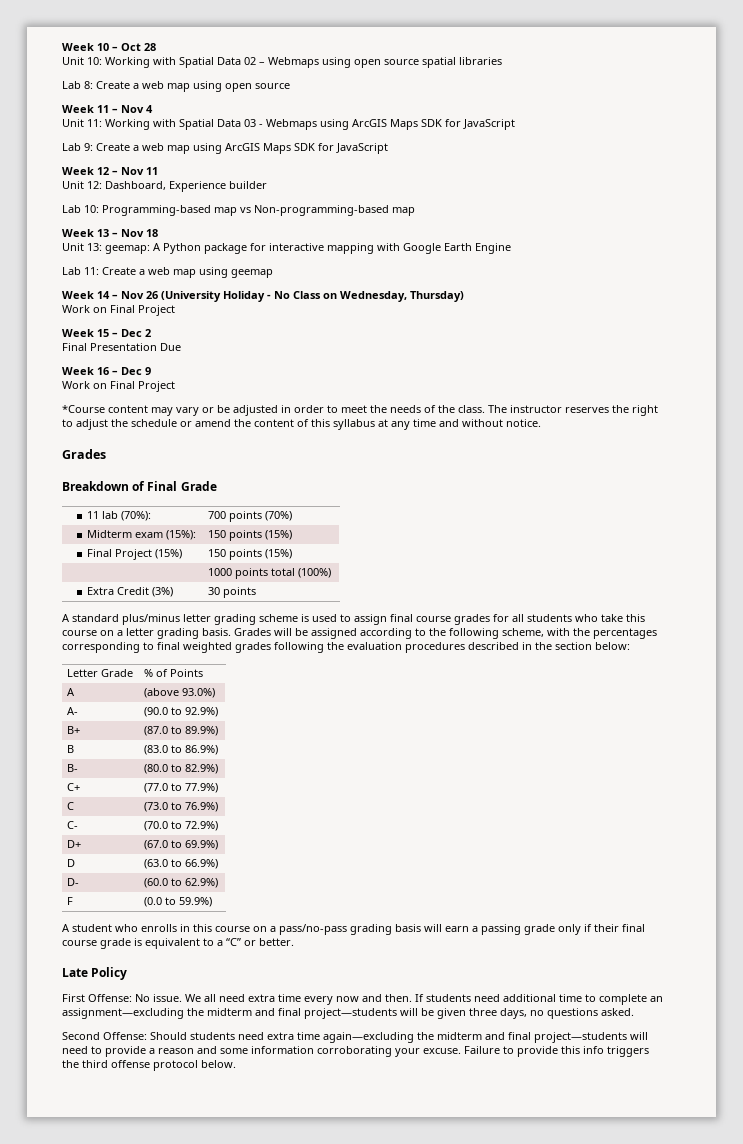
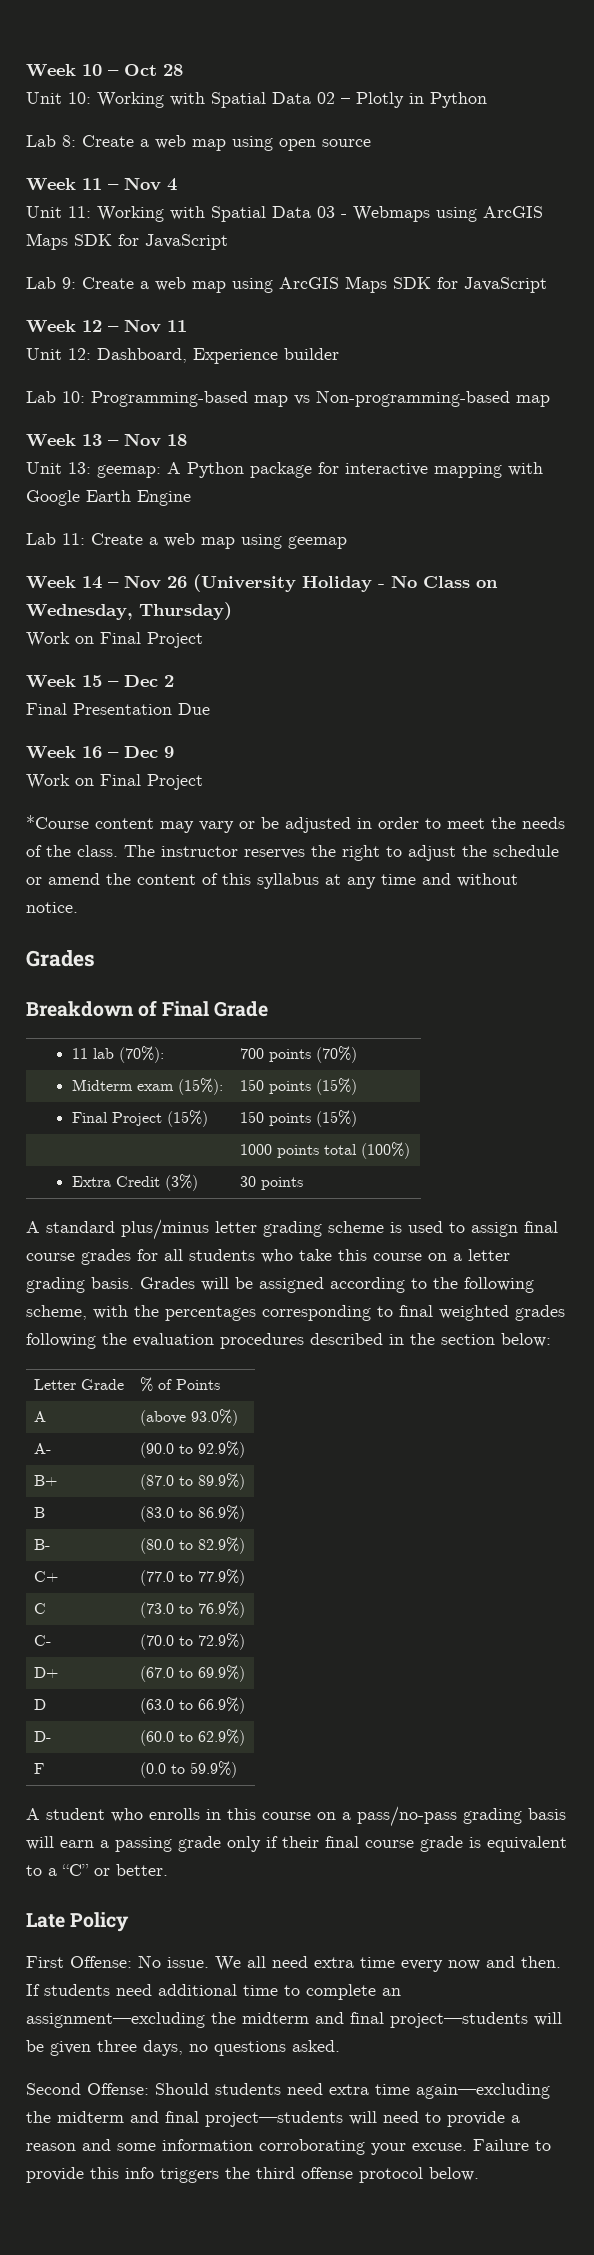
- Unit 10: Working with Spatial Data 02 – Webmaps using open source spatial libraries
+ Unit 10: Working with Spatial Data 02 – Plotly in Python

